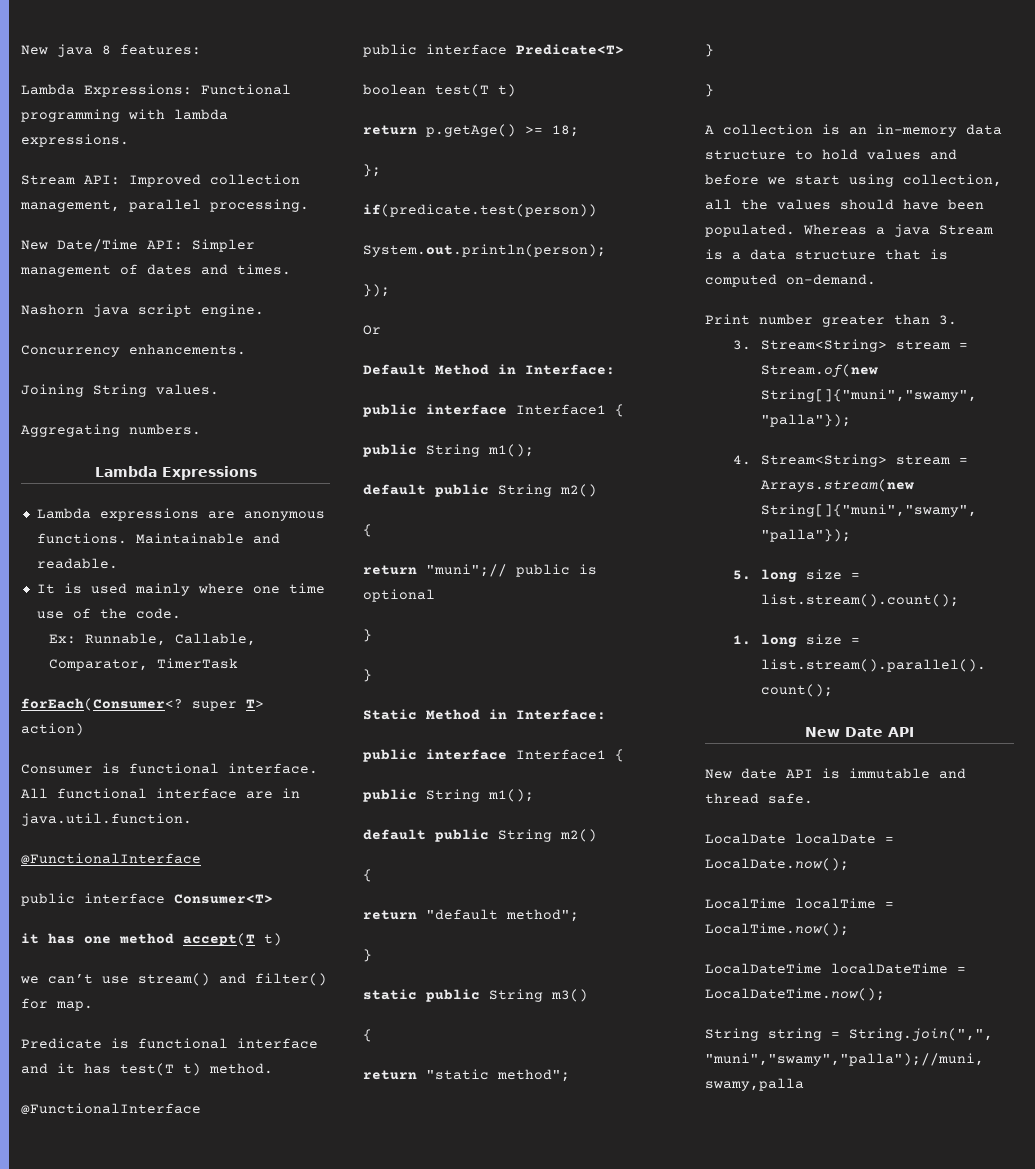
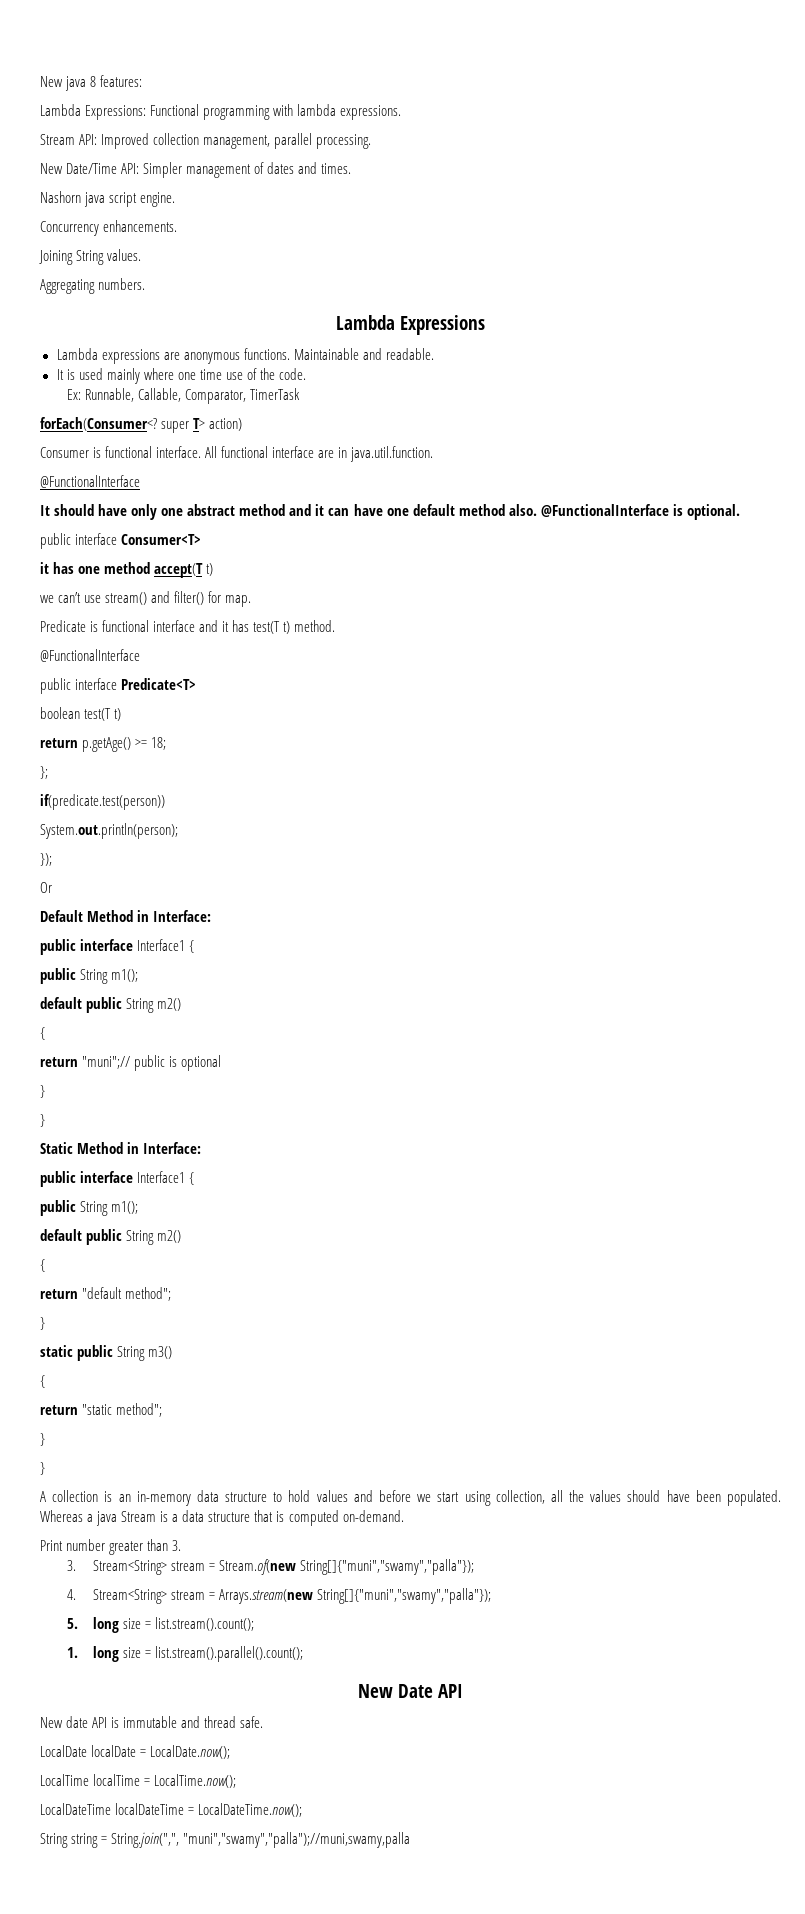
+ It should have only one abstract method and it can have one default method also. @FunctionalInterface is optional.

